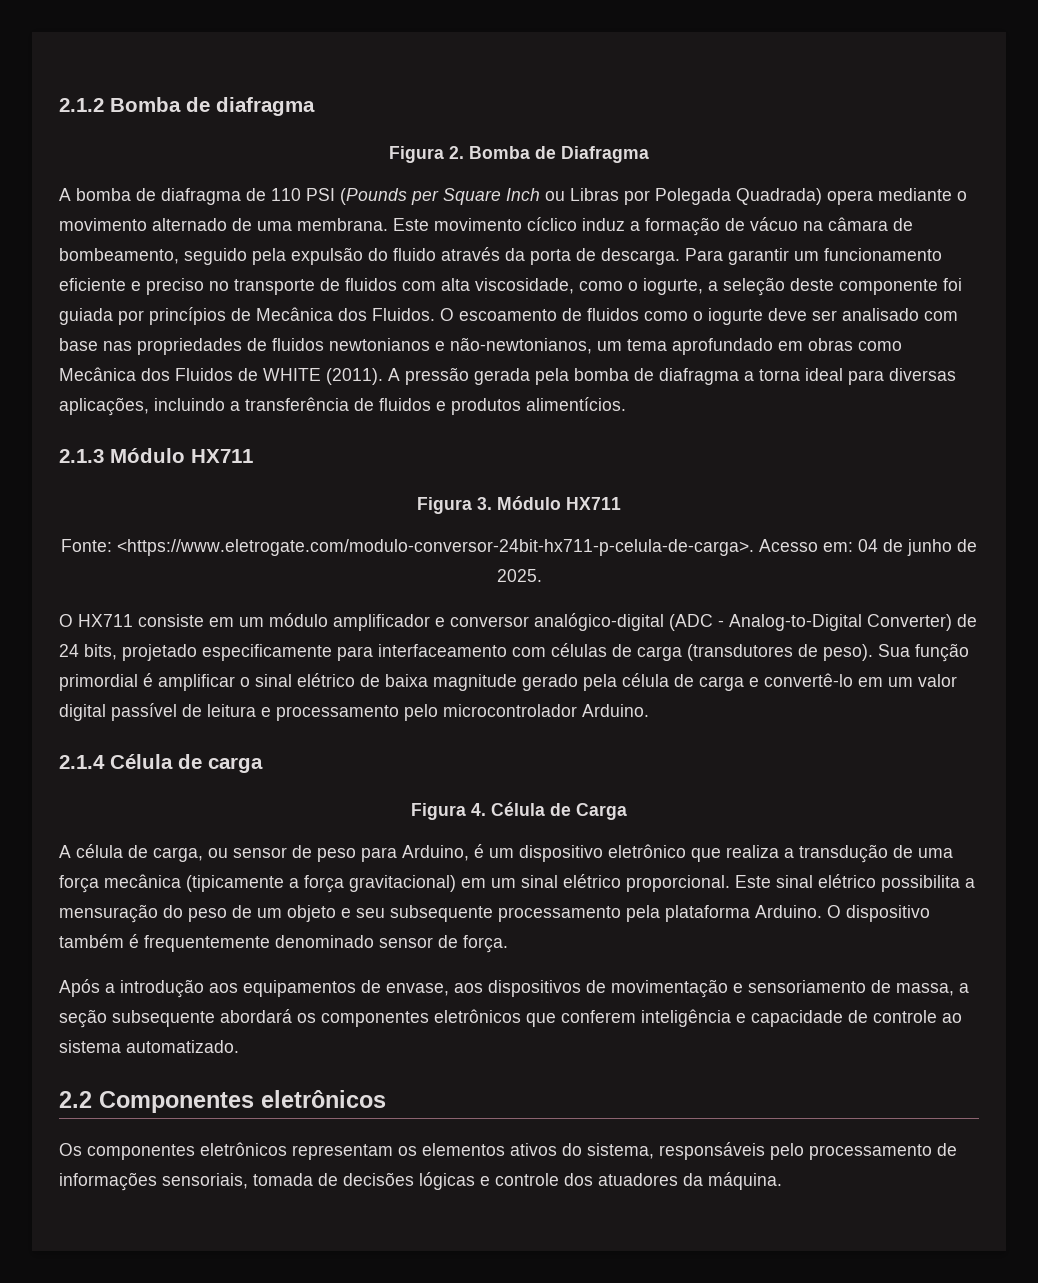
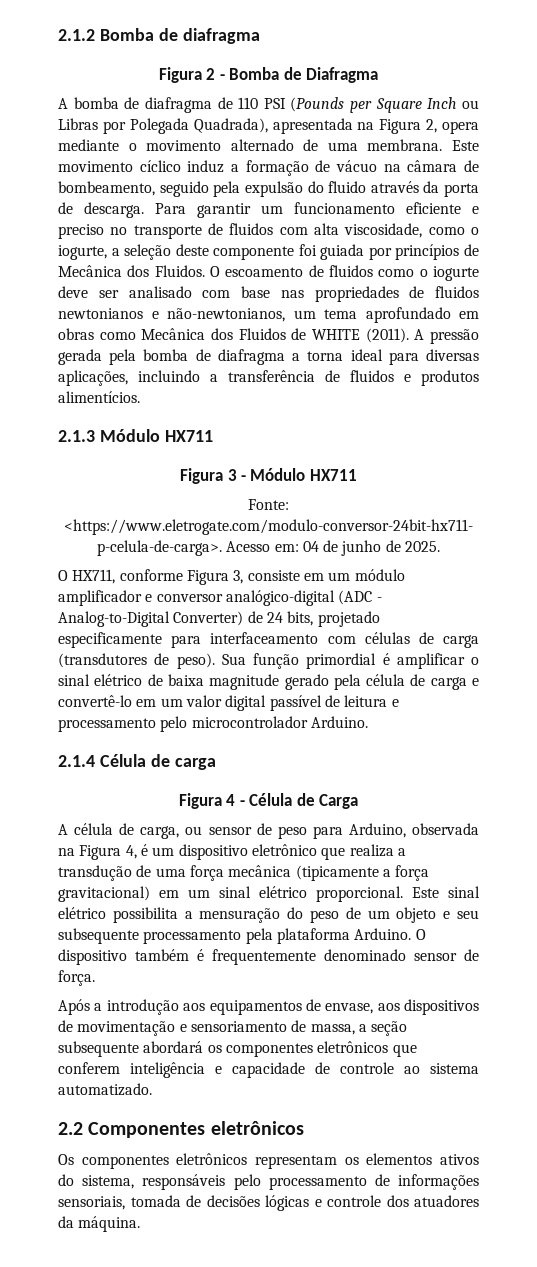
- Figura 2. Bomba de Diafragma
+ Figura 2 - Bomba de Diafragma
- A bomba de diafragma de 110 PSI (Pounds per Square Inch ou Libras por Polegada Quadrada) opera mediante o movimento alternado de uma membrana.
+ A bomba de diafragma de 110 PSI (Pounds per Square Inch ou Libras por Polegada Quadrada), apresentada na Figura 2, opera mediante o movimento alternado de uma membrana.
- Figura 3. Módulo HX711
+ Figura 3 - Módulo HX711
- O HX711 consiste em um módulo amplificador e conversor analógico-digital (ADC - Analog-to-Digital Converter) de 24 bits, projetado especificamente para interfaceamento com células de carga (transdutores de peso).
+ O HX711, conforme Figura 3, consiste em um módulo amplificador e conversor analógico-digital (ADC - Analog-to-Digital Converter) de 24 bits, projetado especificamente para interfaceamento com células de carga (transdutores de peso).
- Figura 4. Célula de Carga
+ Figura 4 - Célula de Carga
- A célula de carga, ou sensor de peso para Arduino, é um dispositivo eletrônico que realiza a transdução de uma força mecânica (tipicamente a força gravitacional) em um sinal elétrico proporcional.
+ A célula de carga, ou sensor de peso para Arduino, observada na Figura 4, é um dispositivo eletrônico que realiza a transdução de uma força mecânica (tipicamente a força gravitacional) em um sinal elétrico proporcional.

